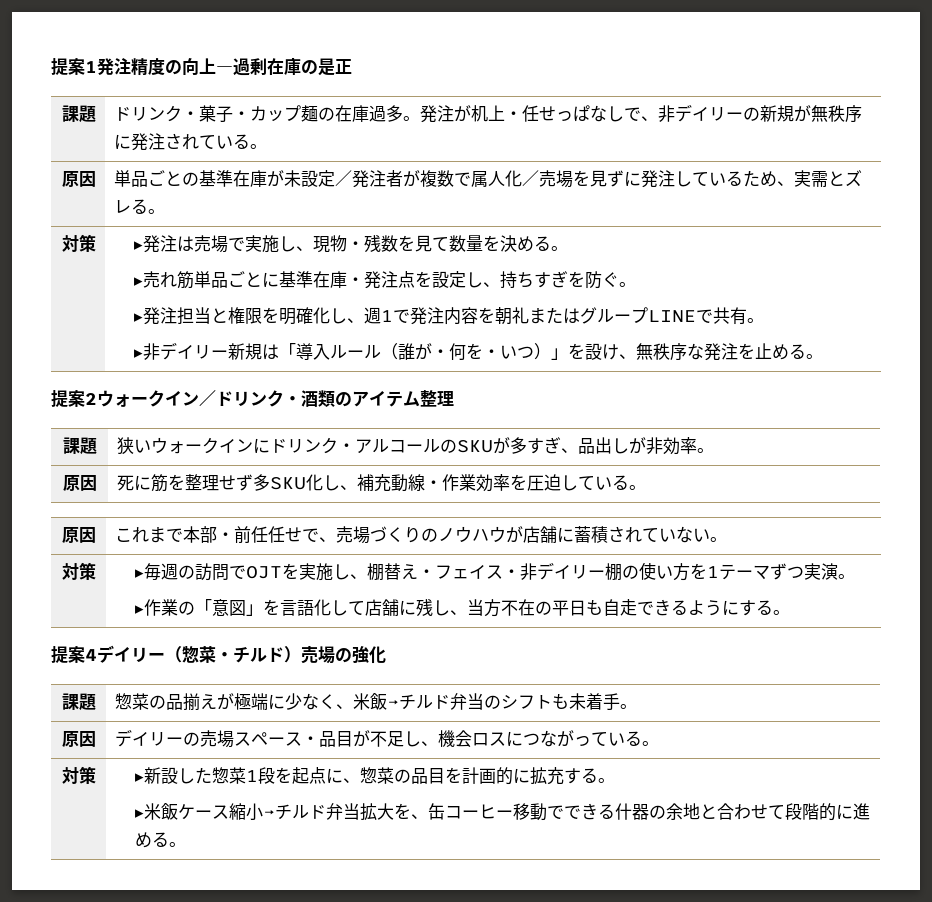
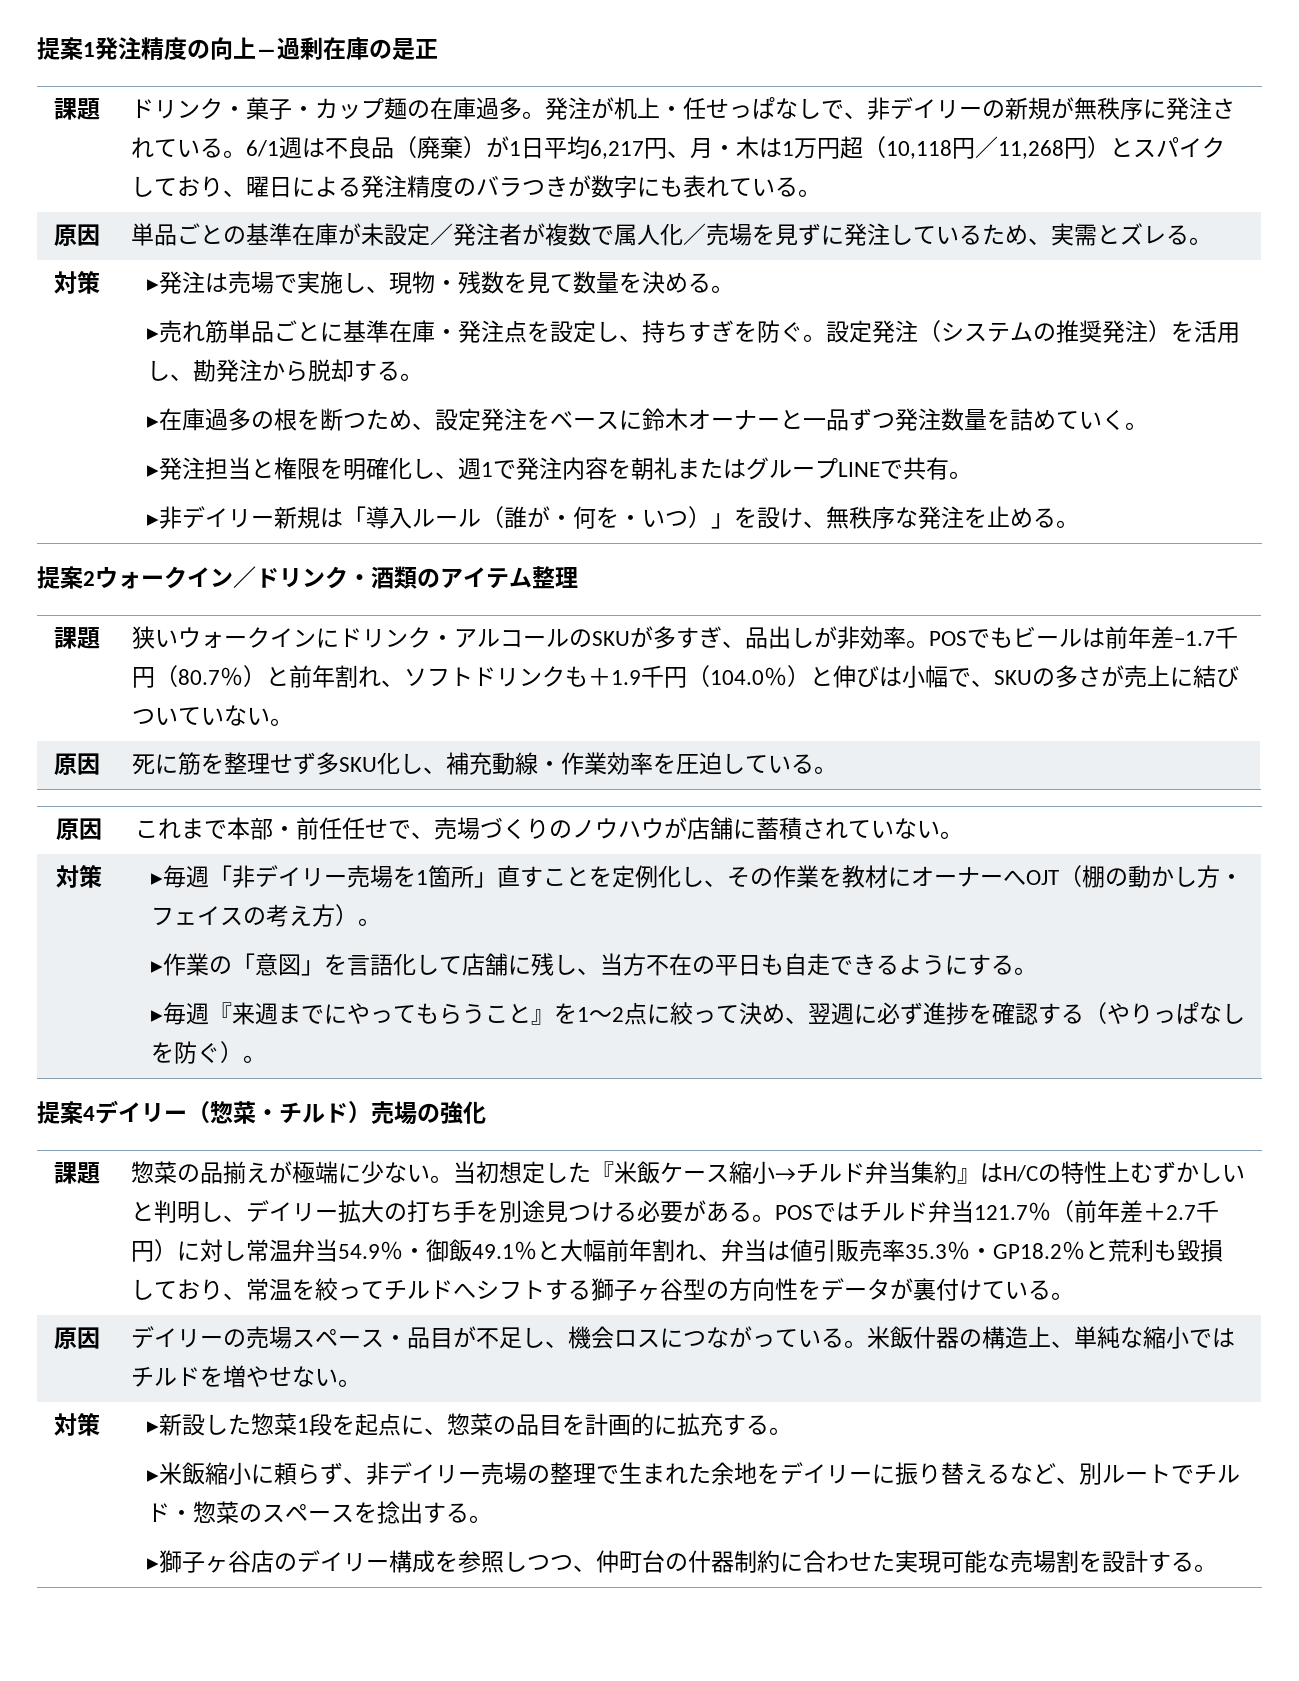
+ 6/1週は不良品（廃棄）が1日平均6,217円、月・木は1万円超（10,118円／11,268円）とスパイクしており、曜日による発注精度のバラつきが数字にも表れている。
+ 設定発注（システムの推奨発注）を活用し、勘発注から脱却する。
+ ▸在庫過多の根を断つため、設定発注をベースに鈴木オーナーと一品ずつ発注数量を詰めていく。
+ POSでもビールは前年差−1.7千円（80.7％）と前年割れ、ソフトドリンクも＋1.9千円（104.0％）と伸びは小幅で、SKUの多さが売上に結びついていない。
- ▸毎週の訪問でOJTを実施し、棚替え・フェイス・非デイリー棚の使い方を1テーマずつ実演。
+ ▸毎週「非デイリー売場を1箇所」直すことを定例化し、その作業を教材にオーナーへOJT（棚の動かし方・フェイスの考え方）。
+ ▸毎週『来週までにやってもらうこと』を1〜2点に絞って決め、翌週に必ず進捗を確認する（やりっぱなしを防ぐ）。
- 惣菜の品揃えが極端に少なく、米飯→チルド弁当のシフトも未着手。
+ 惣菜の品揃えが極端に少ない。当初想定した『米飯ケース縮小→チルド弁当集約』はH/Cの特性上むずかしいと判明し、デイリー拡大の打ち手を別途見つける必要がある。POSではチルド弁当121.7％（前年差＋2.7千円）に対し常温弁当54.9％・御飯49.1％と大幅前年割れ、弁当は値引販売率35.3％・GP18.2％と荒利も毀損しており、常温を絞ってチルドへシフトする獅子ヶ谷型の方向性をデータが裏付けている。
- 原因 | デイリーの売場スペース・品目が不足し、機会ロスにつながっている。
+ 原因 | デイリーの売場スペース・品目が不足し、機会ロスにつながっている。米飯什器の構造上、単純な縮小ではチルドを増やせない。
- ▸米飯ケース縮小→チルド弁当拡大を、缶コーヒー移動でできる什器の余地と合わせて段階的に進める。
+ ▸米飯縮小に頼らず、非デイリー売場の整理で生まれた余地をデイリーに振り替えるなど、別ルートでチルド・惣菜のスペースを捻出する。
+ ▸獅子ヶ谷店のデイリー構成を参照しつつ、仲町台の什器制約に合わせた実現可能な売場割を設計する。

